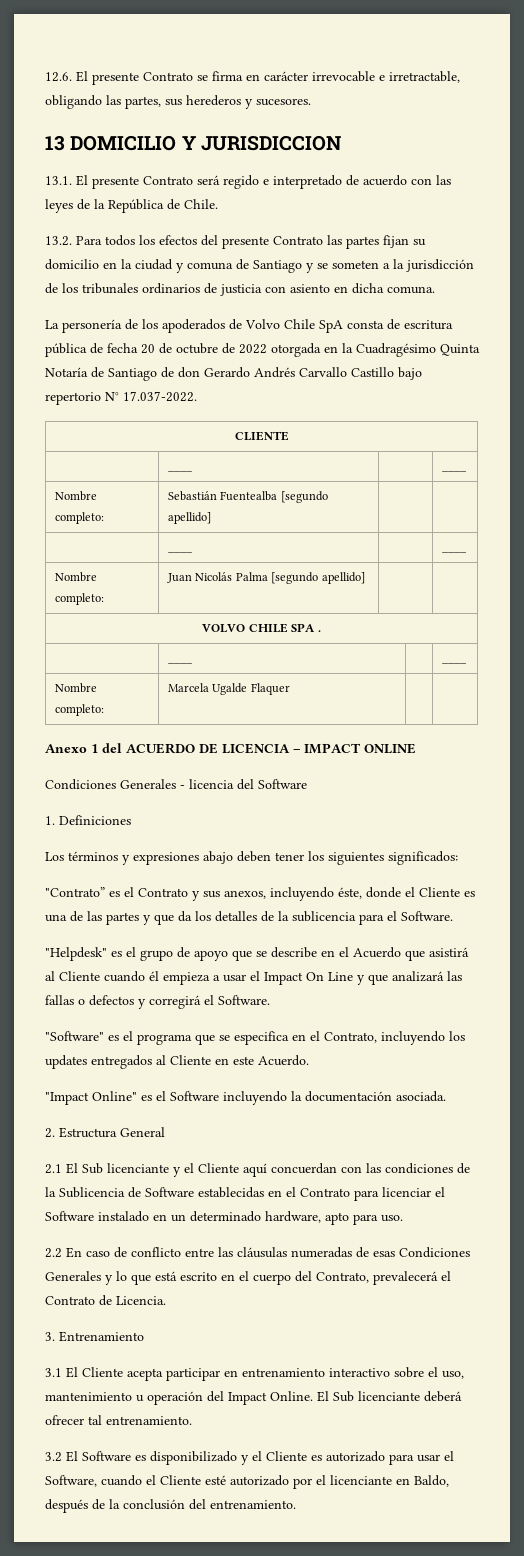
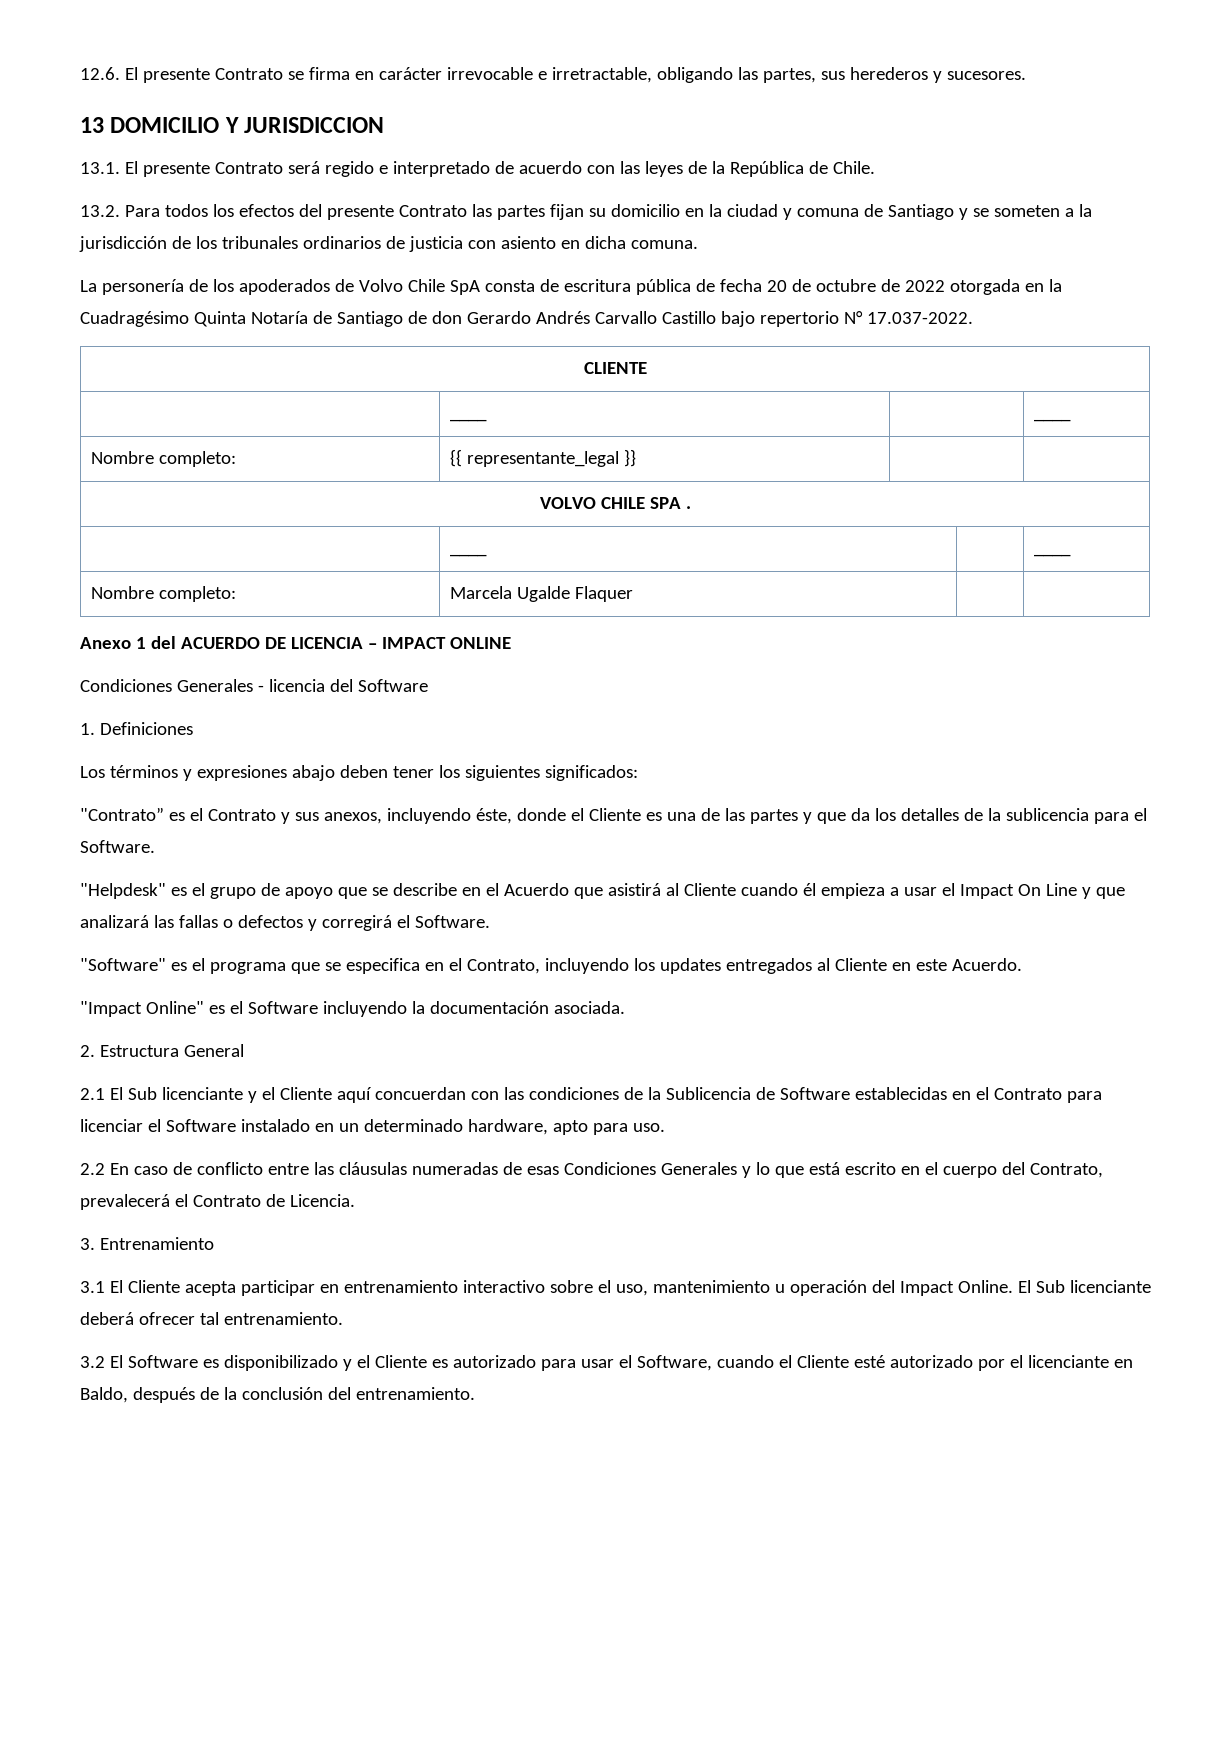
- Nombre completo: | Sebastián Fuentealba [segundo apellido] | |
- | ____ | | ____
- Nombre completo: | Juan Nicolás Palma [segundo apellido] | |
+ Nombre completo: | {{ representante_legal }} | |

